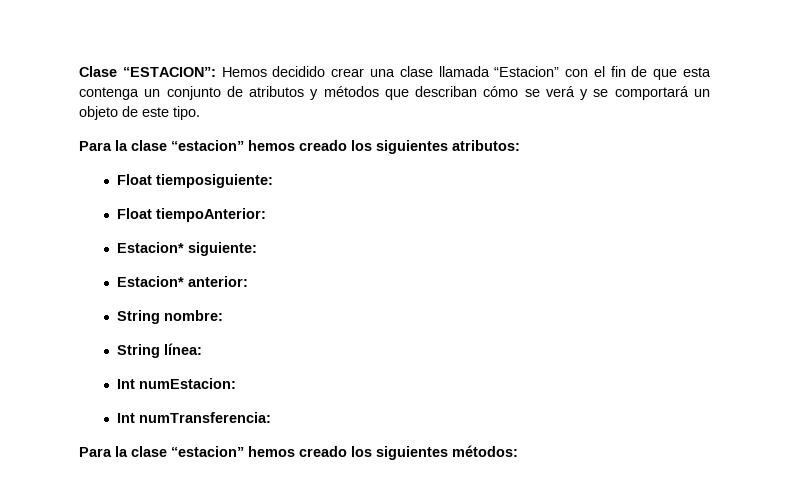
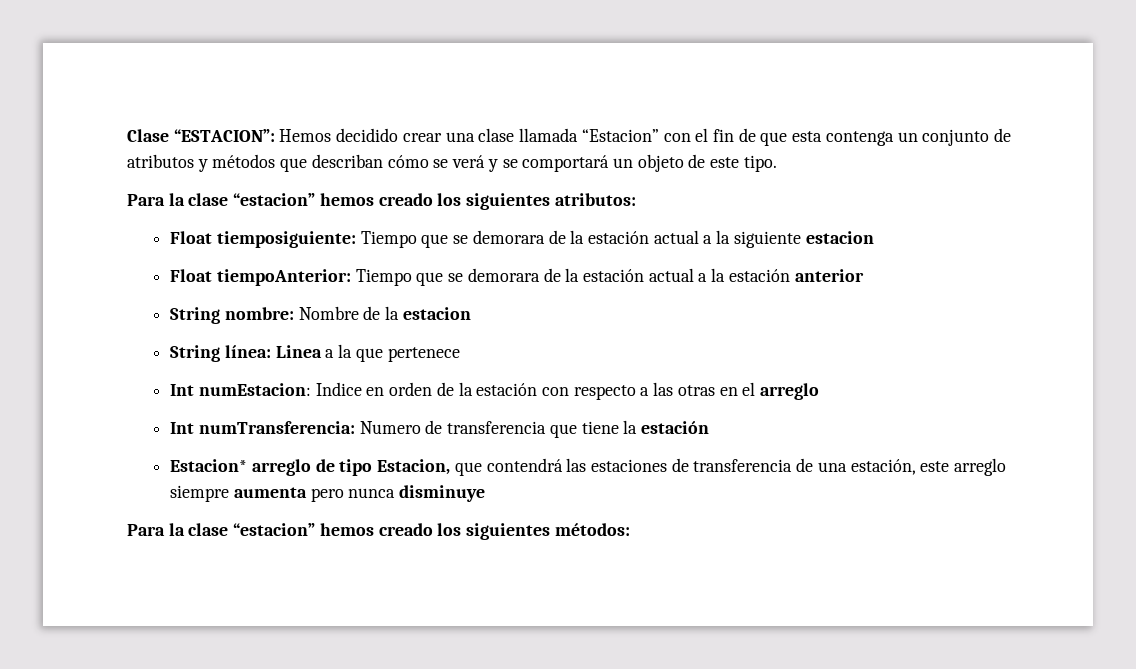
- Float tiemposiguiente:
- Float tiempoAnterior:
- Estacion* siguiente:
- Estacion* anterior:
- String nombre:
- String línea:
- Int numEstacion:
- Int numTransferencia:
+ Float tiemposiguiente: Tiempo que se demorara de la estación actual a la siguiente estacion
+ Float tiempoAnterior: Tiempo que se demorara de la estación actual a la estación anterior
+ String nombre: Nombre de la estacion
+ String línea: Linea a la que pertenece
+ Int numEstacion: Indice en orden de la estación con respecto a las otras en el arreglo
+ Int numTransferencia: Numero de transferencia que tiene la estación
+ Estacion* arreglo de tipo Estacion, que contendrá las estaciones de transferencia de una estación, este arreglo siempre aumenta pero nunca disminuye

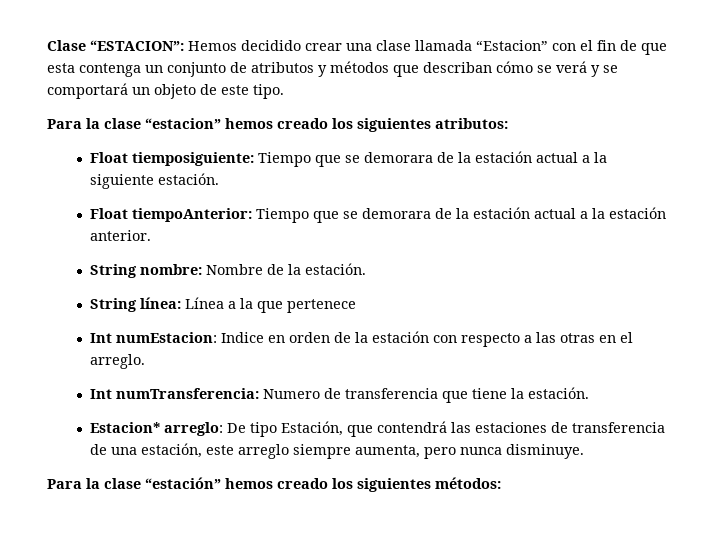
- Float tiemposiguiente: Tiempo que se demorara de la estación actual a la siguiente estacion
+ Float tiemposiguiente: Tiempo que se demorara de la estación actual a la siguiente estación.
- Float tiempoAnterior: Tiempo que se demorara de la estación actual a la estación anterior
+ Float tiempoAnterior: Tiempo que se demorara de la estación actual a la estación anterior.
- String nombre: Nombre de la estacion
+ String nombre: Nombre de la estación.
- String línea: Linea a la que pertenece
+ String línea: Línea a la que pertenece
- Int numEstacion: Indice en orden de la estación con respecto a las otras en el arreglo
+ Int numEstacion: Indice en orden de la estación con respecto a las otras en el arreglo.
- Int numTransferencia: Numero de transferencia que tiene la estación
+ Int numTransferencia: Numero de transferencia que tiene la estación.
- Estacion* arreglo de tipo Estacion, que contendrá las estaciones de transferencia de una estación, este arreglo siempre aumenta pero nunca disminuye
- Para la clase “estacion” hemos creado los siguientes métodos:
+ Estacion* arreglo: De tipo Estación, que contendrá las estaciones de transferencia de una estación, este arreglo siempre aumenta, pero nunca disminuye.
+ Para la clase “estación” hemos creado los siguientes métodos:

